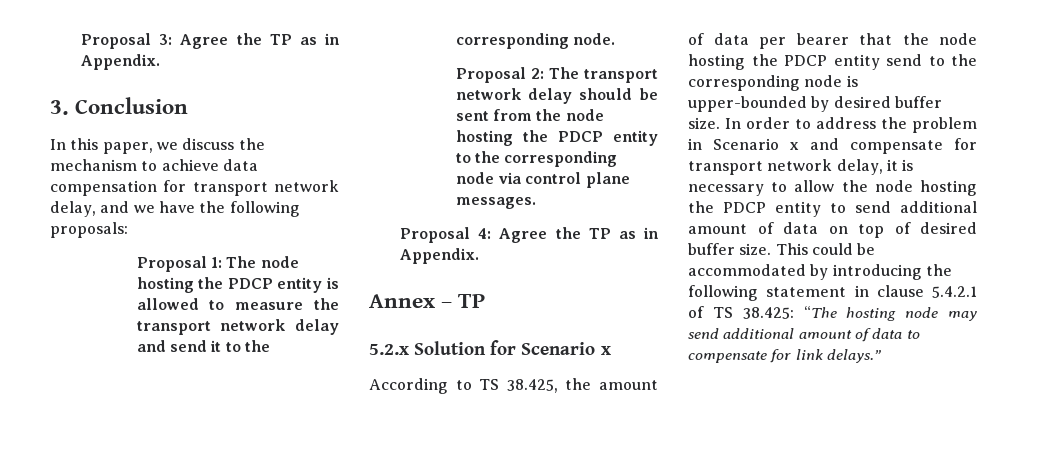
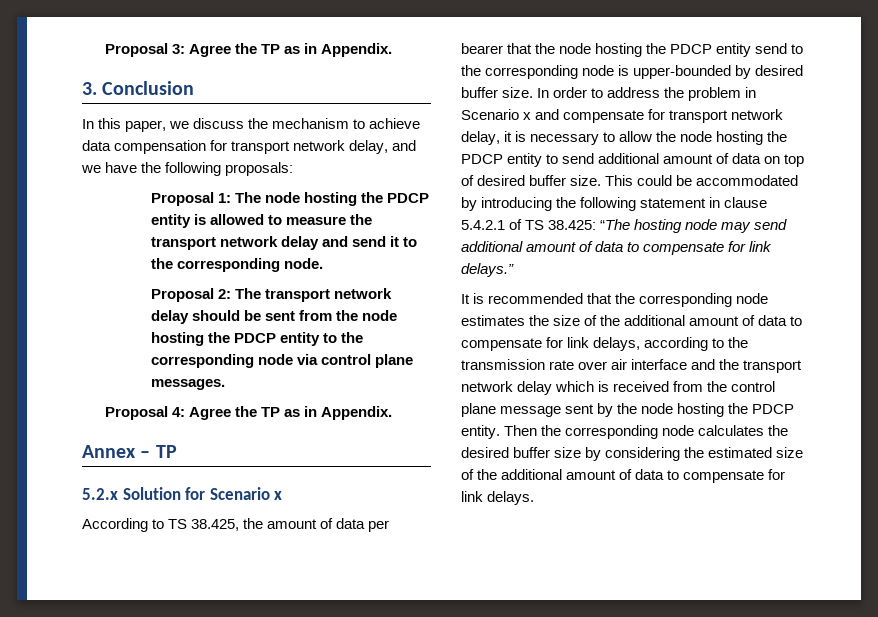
+ It is recommended that the corresponding node estimates the size of the additional amount of data to compensate for link delays, according to the transmission rate over air interface and the transport network delay which is received from the control plane message sent by the node hosting the PDCP entity. Then the corresponding node calculates the desired buffer size by considering the estimated size of the additional amount of data to compensate for link delays.

